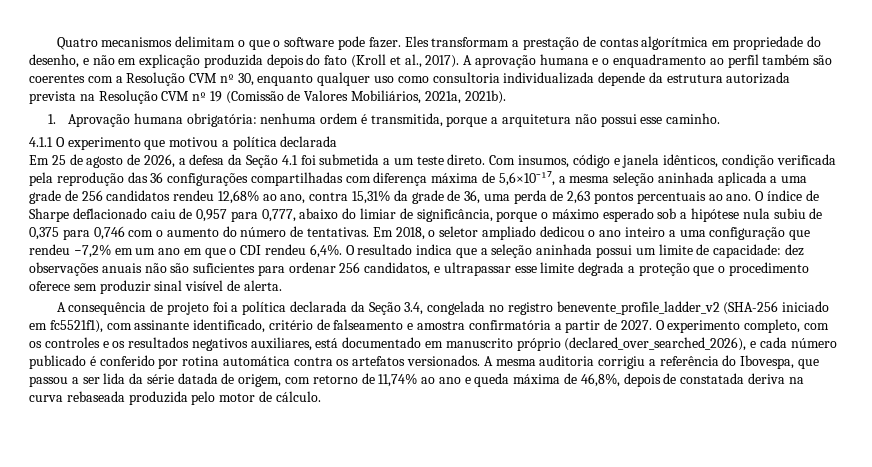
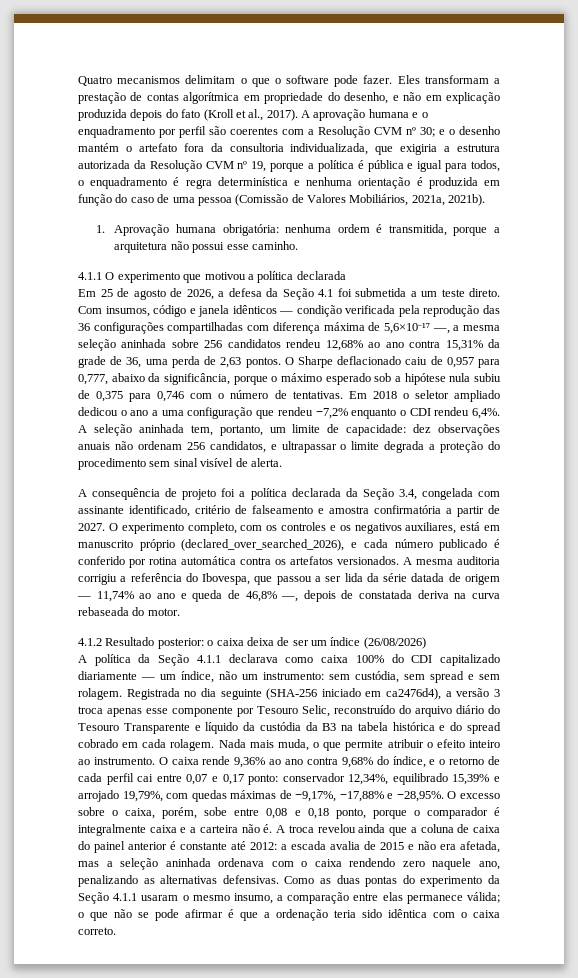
- A aprovação humana e o enquadramento ao perfil também são coerentes com a Resolução CVM nº 30, enquanto qualquer uso como consultoria individualizada depende da estrutura autorizada prevista na Resolução CVM nº 19 (Comissão de Valores Mobiliários, 2021a, 2021b).
+ A aprovação humana e o enquadramento por perfil são coerentes com a Resolução CVM nº 30; e o desenho mantém o artefato fora da consultoria individualizada, que exigiria a estrutura autorizada da Resolução CVM nº 19, porque a política é pública e igual para todos, o enquadramento é regra determinística e nenhuma orientação é produzida em função do caso de uma pessoa (Comissão de Valores Mobiliários, 2021a, 2021b).
- Com insumos, código e janela idênticos, condição verificada pela reprodução das 36 configurações compartilhadas com diferença máxima de 5,6×10⁻¹⁷, a mesma seleção aninhada aplicada a uma grade de 256 candidatos rendeu 12,68% ao ano, contra 15,31% da grade de 36, uma perda de 2,63 pontos percentuais ao ano. O índice de Sharpe deflacionado caiu de 0,957 para 0,777, abaixo do limiar de significância, porque o máximo esperado sob a hipótese nula subiu de 0,375 para 0,746 com o aumento do número de tentativas.
+ Com insumos, código e janela idênticos — condição verificada pela reprodução das 36 configurações compartilhadas com diferença máxima de 5,6×10⁻¹⁷ —, a mesma seleção aninhada sobre 256 candidatos rendeu 12,68% ao ano contra 15,31% da grade de 36, uma perda de 2,63 pontos. O Sharpe deflacionado caiu de 0,957 para 0,777, abaixo da significância, porque o máximo esperado sob a hipótese nula subiu de 0,375 para 0,746 com o número de tentativas.
- Em 2018, o seletor ampliado dedicou o ano inteiro a uma configuração que rendeu −7,2% em um ano em que o CDI rendeu 6,4%. O resultado indica que a seleção aninhada possui um limite de capacidade: dez observações anuais não são suficientes para ordenar 256 candidatos, e ultrapassar esse limite degrada a proteção que o procedimento oferece sem produzir sinal visível de alerta.
+ Em 2018 o seletor ampliado dedicou o ano a uma configuração que rendeu −7,2% enquanto o CDI rendeu 6,4%. A seleção aninhada tem, portanto, um limite de capacidade: dez observações anuais não ordenam 256 candidatos, e ultrapassar o limite degrada a proteção do procedimento sem sinal visível de alerta.
- A consequência de projeto foi a política declarada da Seção 3.4, congelada no registro benevente_profile_ladder_v2 (SHA-256 iniciado em fc5521f1), com assinante identificado, critério de falseamento e amostra confirmatória a partir de 2027.
+ A consequência de projeto foi a política declarada da Seção 3.4, congelada com assinante identificado, critério de falseamento e amostra confirmatória a partir de 2027.
- O experimento completo, com os controles e os resultados negativos auxiliares, está documentado em manuscrito próprio (declared_over_searched_2026), e cada número publicado é conferido por rotina automática contra os artefatos versionados.
+ O experimento completo, com os controles e os negativos auxiliares, está em manuscrito próprio (declared_over_searched_2026), e cada número publicado é conferido por rotina automática contra os artefatos versionados.
- A mesma auditoria corrigiu a referência do Ibovespa, que passou a ser lida da série datada de origem, com retorno de 11,74% ao ano e queda máxima de 46,8%, depois de constatada deriva na curva rebaseada produzida pelo motor de cálculo.
+ A mesma auditoria corrigiu a referência do Ibovespa, que passou a ser lida da série datada de origem — 11,74% ao ano e queda de 46,8% —, depois de constatada deriva na curva rebaseada do motor.
+ 4.1.2 Resultado posterior: o caixa deixa de ser um índice (26/08/2026)
+ A política da Seção 4.1.1 declarava como caixa 100% do CDI capitalizado diariamente — um índice, não um instrumento: sem custódia, sem spread e sem rolagem. Registrada no dia seguinte (SHA-256 iniciado em ca2476d4), a versão 3 troca apenas esse componente por Tesouro Selic, reconstruído do arquivo diário do Tesouro Transparente e líquido da custódia da B3 na tabela histórica e do spread cobrado em cada rolagem. Nada mais muda, o que permite atribuir o efeito inteiro ao instrumento. O caixa rende 9,36% ao ano contra 9,68% do índice, e o retorno de cada perfil cai entre 0,07 e 0,17 ponto: conservador 12,34%, equilibrado 15,39% e arrojado 19,79%, com quedas máximas de −9,17%, −17,88% e −28,95%. O excesso sobre o caixa, porém, sobe entre 0,08 e 0,18 ponto, porque o comparador é integralmente caixa e a carteira não é. A troca revelou ainda que a coluna de caixa do painel anterior é constante até 2012: a escada avalia de 2015 e não era afetada, mas a seleção aninhada ordenava com o caixa rendendo zero naquele ano, penalizando as alternativas defensivas. Como as duas pontas do experimento da Seção 4.1.1 usaram o mesmo insumo, a comparação entre elas permanece válida; o que não se pode afirmar é que a ordenação teria sido idêntica com o caixa correto.

